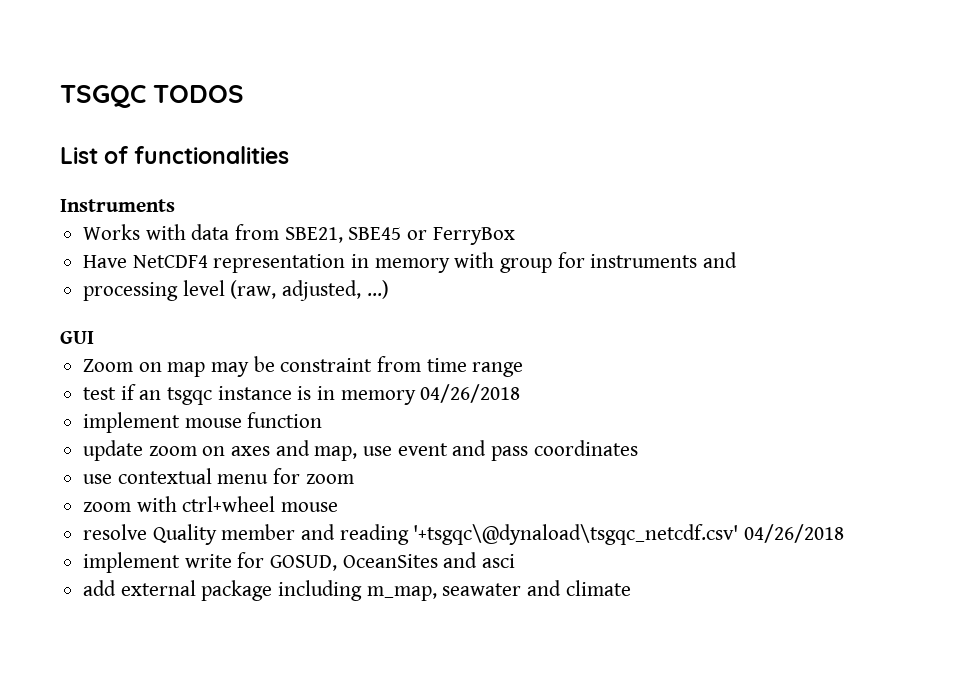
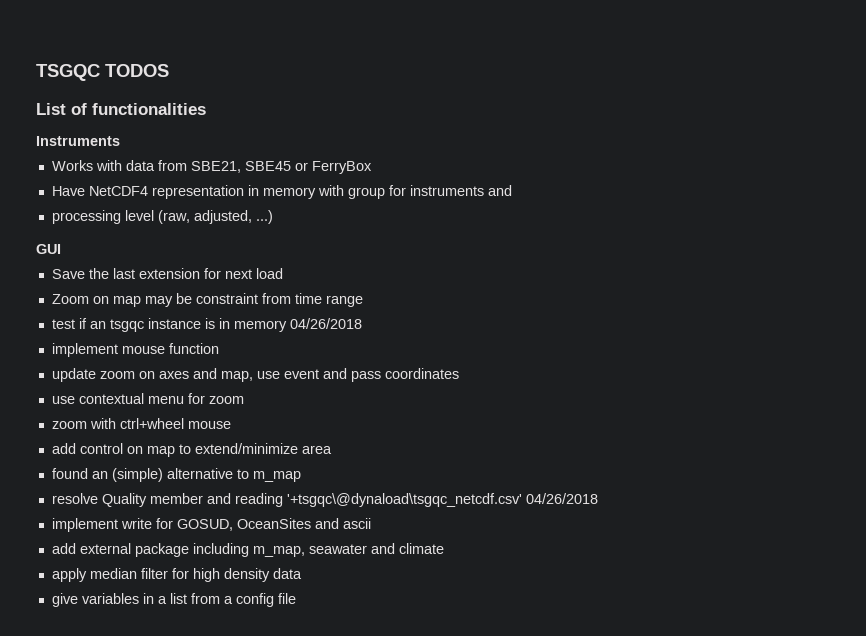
+ Save the last extension for next load
+ add control on map to extend/minimize area
+ found an (simple) alternative to m_map
- implement write for GOSUD, OceanSites and asci
+ implement write for GOSUD, OceanSites and ascii
+ apply median filter for high density data
+ give variables in a list from a config file

